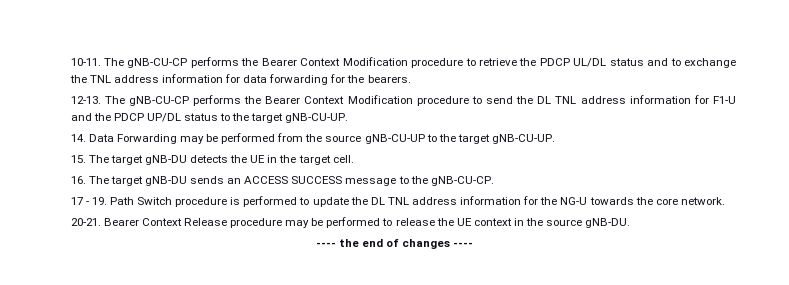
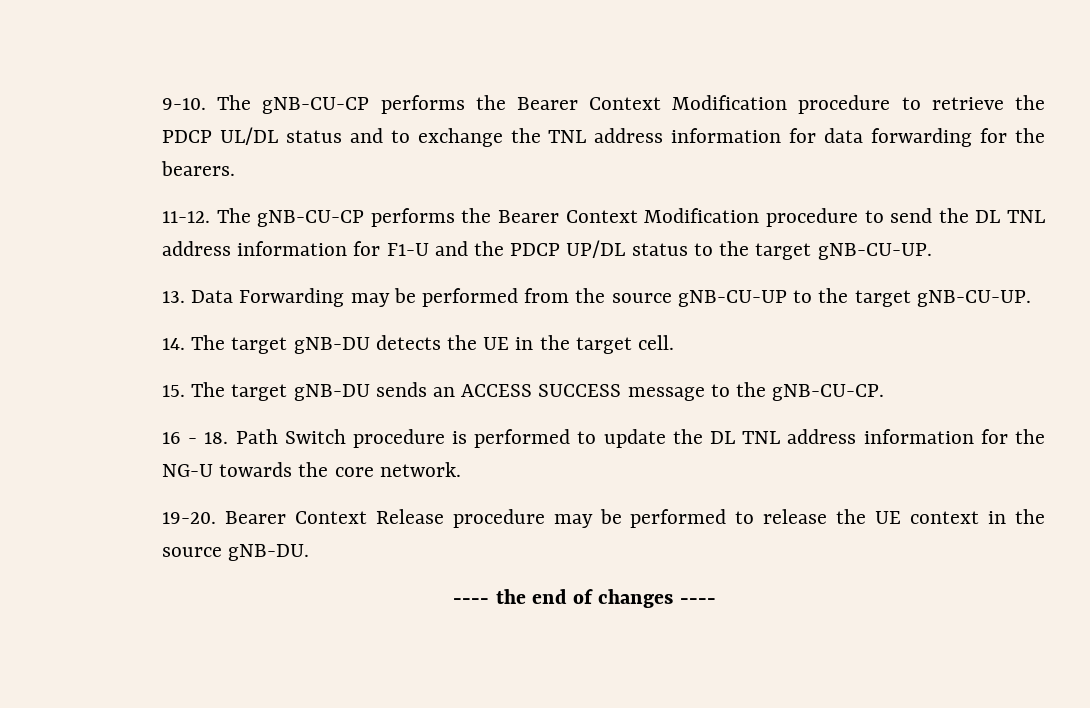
- 10-11.
+ 9-10.
- 12-13.
+ 11-12.
- 14. Data Forwarding may be performed from the source gNB-CU-UP to the target gNB-CU-UP.
+ 13. Data Forwarding may be performed from the source gNB-CU-UP to the target gNB-CU-UP.
- 15. The target gNB-DU detects the UE in the target cell.
+ 14. The target gNB-DU detects the UE in the target cell.
- 16. The target gNB-DU sends an ACCESS SUCCESS message to the gNB-CU-CP.
+ 15. The target gNB-DU sends an ACCESS SUCCESS message to the gNB-CU-CP.
- 17 - 19. Path Switch procedure is performed to update the DL TNL address information for the NG-U towards the core network.
+ 16 - 18. Path Switch procedure is performed to update the DL TNL address information for the NG-U towards the core network.
- 20-21.
+ 19-20.

